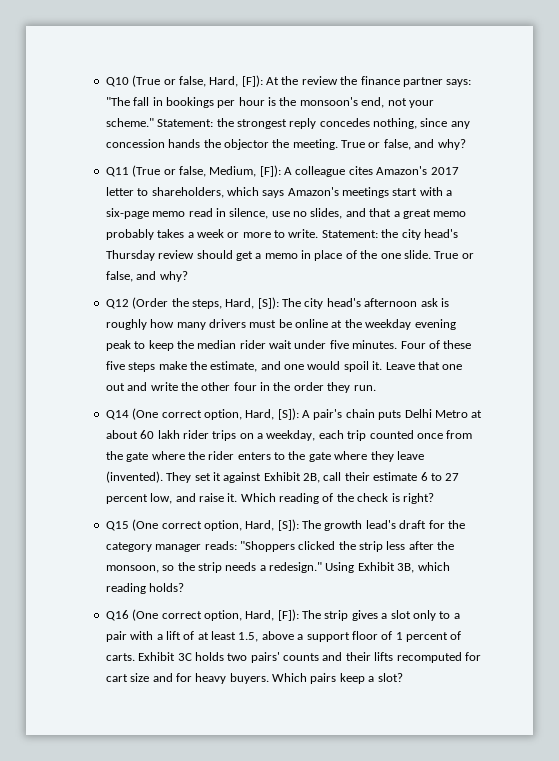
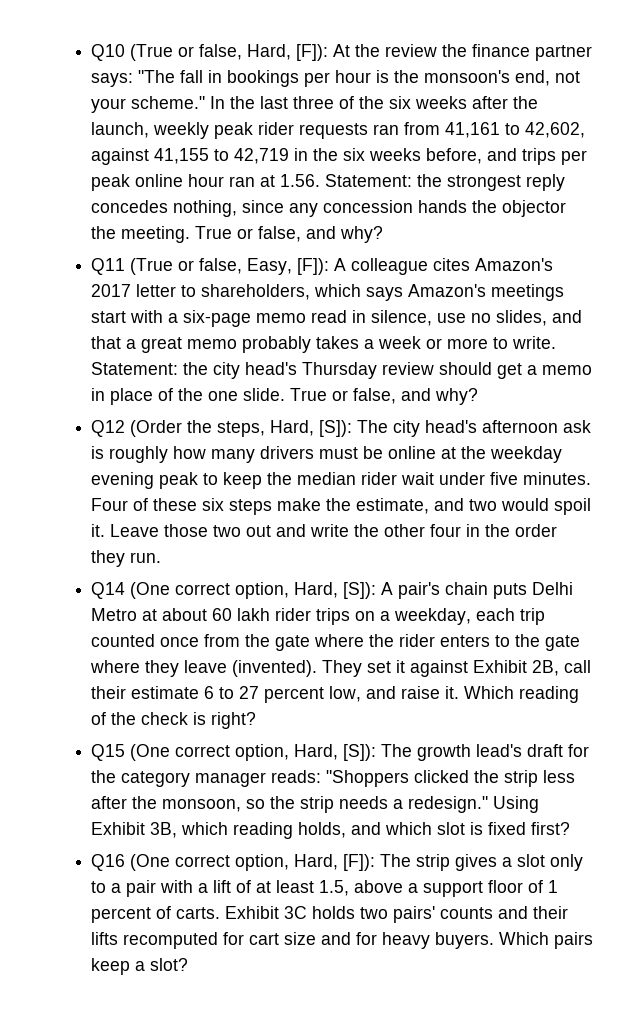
- Statement: the strongest reply concedes nothing, since any concession hands the objector the meeting.
+ In the last three of the six weeks after the launch, weekly peak rider requests ran from 41,161 to 42,602, against 41,155 to 42,719 in the six weeks before, and trips per peak online hour ran at 1.56. Statement: the strongest reply concedes nothing, since any concession hands the objector the meeting.
- Q11 (True or false, Medium, [F]): A colleague cites Amazon's 2017 letter to shareholders, which says Amazon's meetings start with a six-page memo read in silence, use no slides, and that a great memo probably takes a week or more to write.
+ Q11 (True or false, Easy, [F]): A colleague cites Amazon's 2017 letter to shareholders, which says Amazon's meetings start with a six-page memo read in silence, use no slides, and that a great memo probably takes a week or more to write.
- Four of these five steps make the estimate, and one would spoil it.
+ Four of these six steps make the estimate, and two would spoil it.
- Leave that one out and write the other four in the order they run.
+ Leave those two out and write the other four in the order they run.
- Using Exhibit 3B, which reading holds?
+ Using Exhibit 3B, which reading holds, and which slot is fixed first?

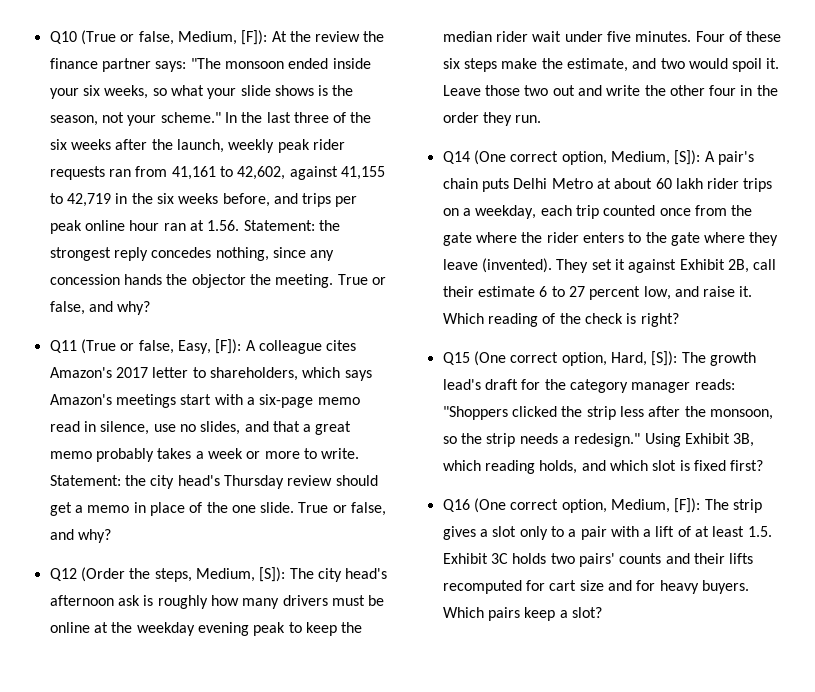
- Q10 (True or false, Hard, [F]): At the review the finance partner says: "The fall in bookings per hour is the monsoon's end, not your scheme."
+ Q10 (True or false, Medium, [F]): At the review the finance partner says: "The monsoon ended inside your six weeks, so what your slide shows is the season, not your scheme."
- Q12 (Order the steps, Hard, [S]): The city head's afternoon ask is roughly how many drivers must be online at the weekday evening peak to keep the median rider wait under five minutes.
+ Q12 (Order the steps, Medium, [S]): The city head's afternoon ask is roughly how many drivers must be online at the weekday evening peak to keep the median rider wait under five minutes.
- Q14 (One correct option, Hard, [S]): A pair's chain puts Delhi Metro at about 60 lakh rider trips on a weekday, each trip counted once from the gate where the rider enters to the gate where they leave (invented).
+ Q14 (One correct option, Medium, [S]): A pair's chain puts Delhi Metro at about 60 lakh rider trips on a weekday, each trip counted once from the gate where the rider enters to the gate where they leave (invented).
- Q16 (One correct option, Hard, [F]): The strip gives a slot only to a pair with a lift of at least 1.5, above a support floor of 1 percent of carts. Exhibit 3C holds two pairs' counts and their lifts recomputed for cart size and for heavy buyers.
+ Q16 (One correct option, Medium, [F]): The strip gives a slot only to a pair with a lift of at least 1.5. Exhibit 3C holds two pairs' counts and their lifts recomputed for cart size and for heavy buyers.

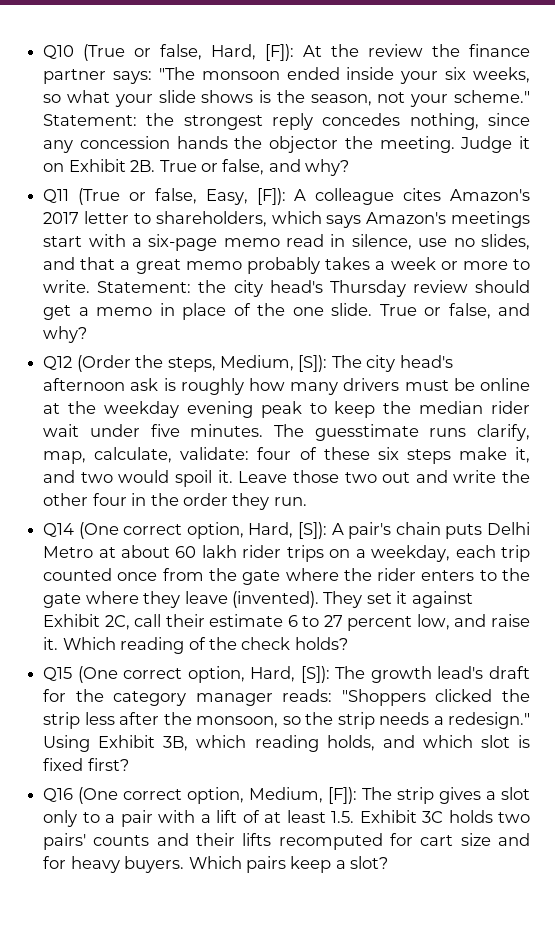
- Q10 (True or false, Medium, [F]): At the review the finance partner says: "The monsoon ended inside your six weeks, so what your slide shows is the season, not your scheme."
+ Q10 (True or false, Hard, [F]): At the review the finance partner says: "The monsoon ended inside your six weeks, so what your slide shows is the season, not your scheme."
- In the last three of the six weeks after the launch, weekly peak rider requests ran from 41,161 to 42,602, against 41,155 to 42,719 in the six weeks before, and trips per peak online hour ran at 1.56. Statement: the strongest reply concedes nothing, since any concession hands the objector the meeting.
+ Statement: the strongest reply concedes nothing, since any concession hands the objector the meeting.
+ Judge it on Exhibit 2B.
- Four of these six steps make the estimate, and two would spoil it.
+ The guesstimate runs clarify, map, calculate, validate: four of these six steps make it, and two would spoil it.
- Q14 (One correct option, Medium, [S]): A pair's chain puts Delhi Metro at about 60 lakh rider trips on a weekday, each trip counted once from the gate where the rider enters to the gate where they leave (invented).
+ Q14 (One correct option, Hard, [S]): A pair's chain puts Delhi Metro at about 60 lakh rider trips on a weekday, each trip counted once from the gate where the rider enters to the gate where they leave (invented).
- They set it against Exhibit 2B, call their estimate 6 to 27 percent low, and raise it.
+ They set it against Exhibit 2C, call their estimate 6 to 27 percent low, and raise it.
- Which reading of the check is right?
+ Which reading of the check holds?

